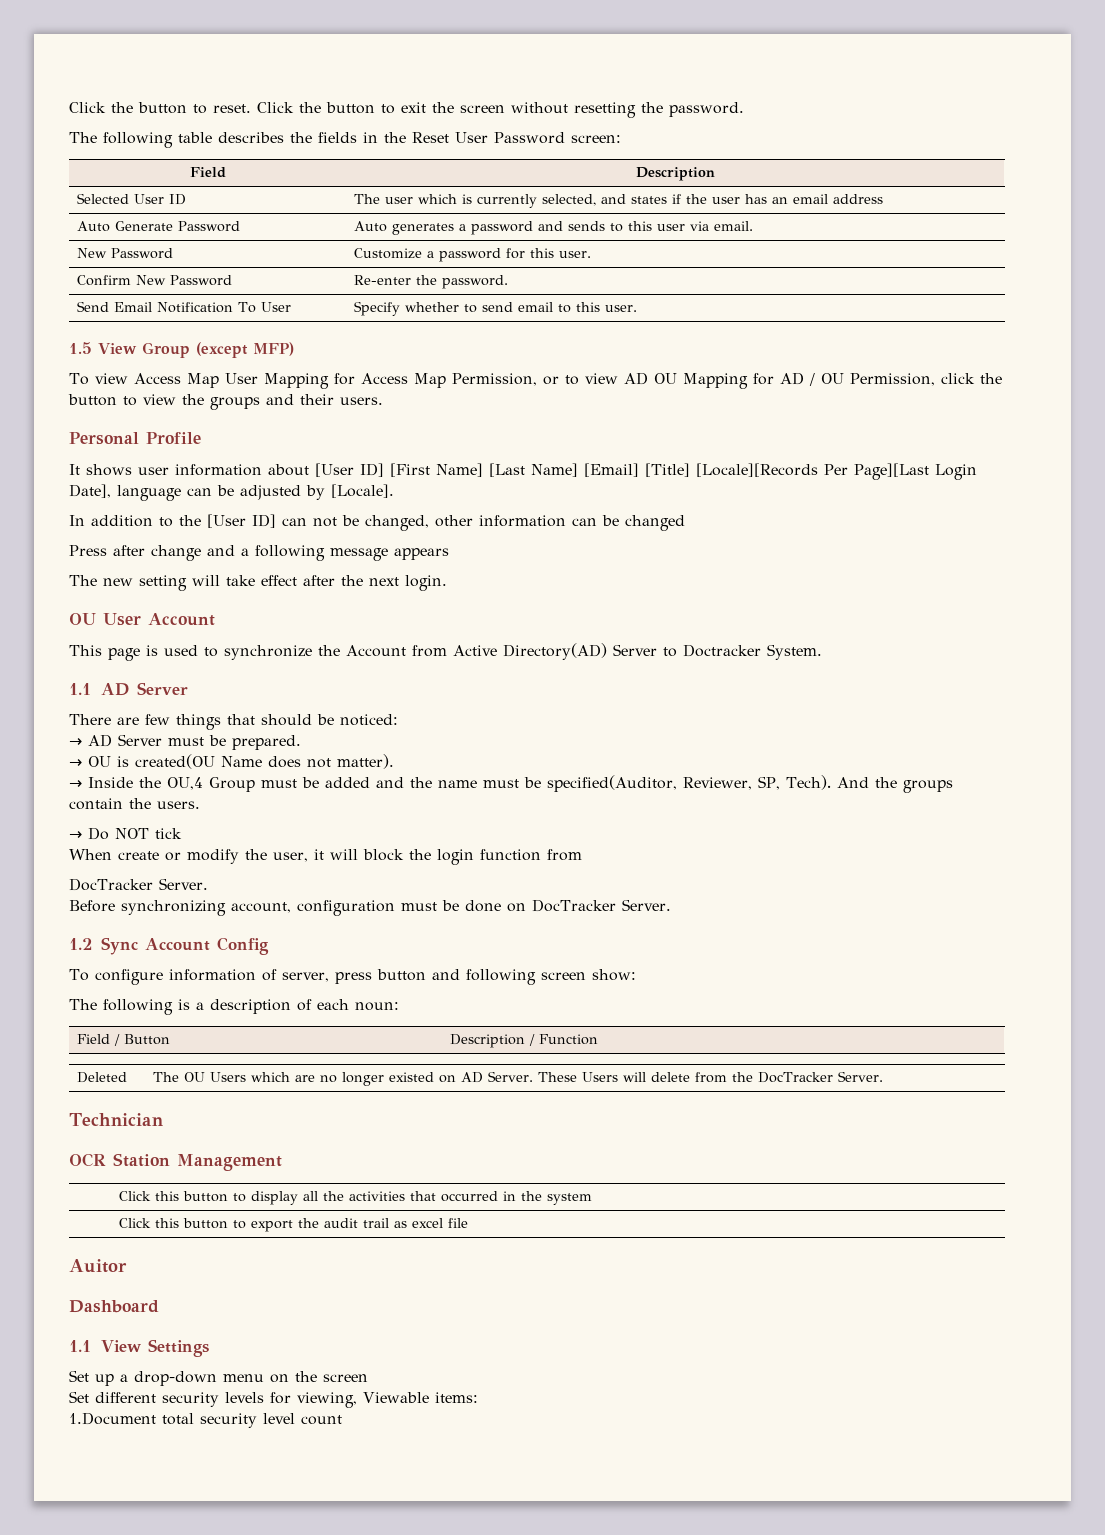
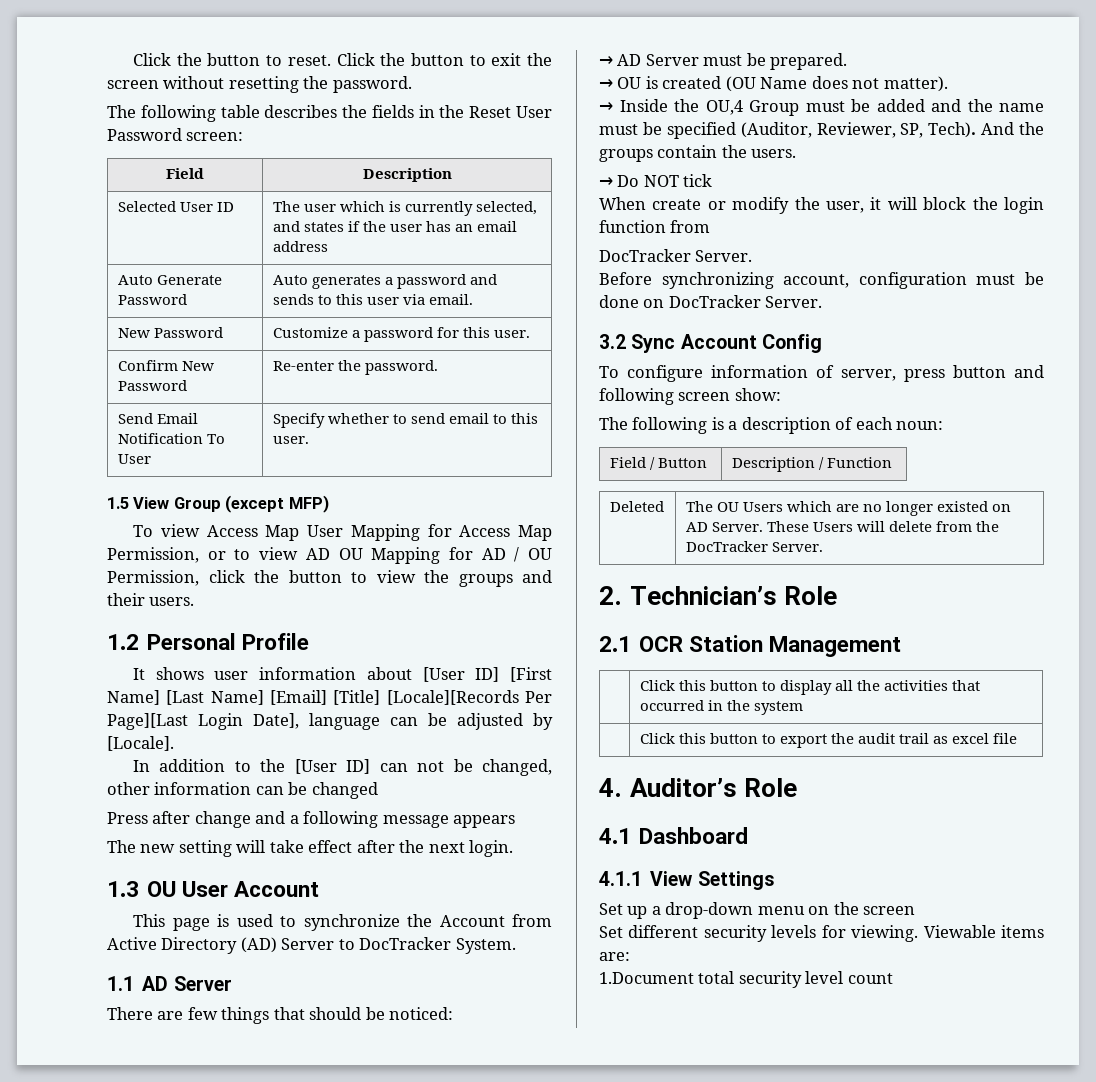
- Personal Profile
+ 1.2 Personal Profile
- OU User Account
+ 1.3 OU User Account
- This page is used to synchronize the Account from Active Directory(AD) Server to Doctracker System.
+ This page is used to synchronize the Account from Active Directory (AD) Server to DocTracker System.
- → OU is created(OU Name does not matter).
+ → OU is created (OU Name does not matter).
- → Inside the OU,4 Group must be added and the name must be specified(Auditor, Reviewer, SP, Tech).
+ → Inside the OU,4 Group must be added and the name must be specified (Auditor, Reviewer, SP, Tech).
- 1.2 Sync Account Config
+ 3.2 Sync Account Config
- Technician
- OCR Station Management
+ 2. Technician’s Role
+ 2.1 OCR Station Management
- Auitor
- Dashboard
+ 4. Auditor’s Role
+ 4.1 Dashboard
- 1.1 View Settings
+ 4.1.1 View Settings
- Set different security levels for viewing, Viewable items:
+ Set different security levels for viewing. Viewable items are:

